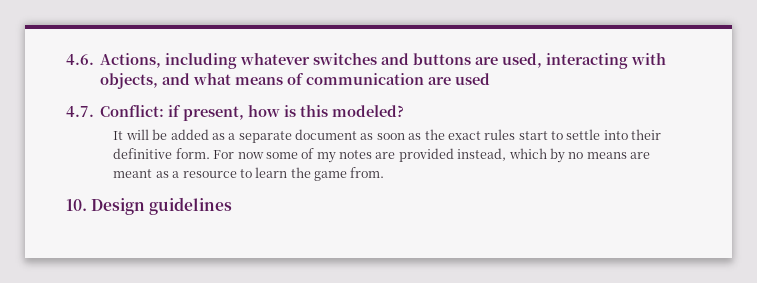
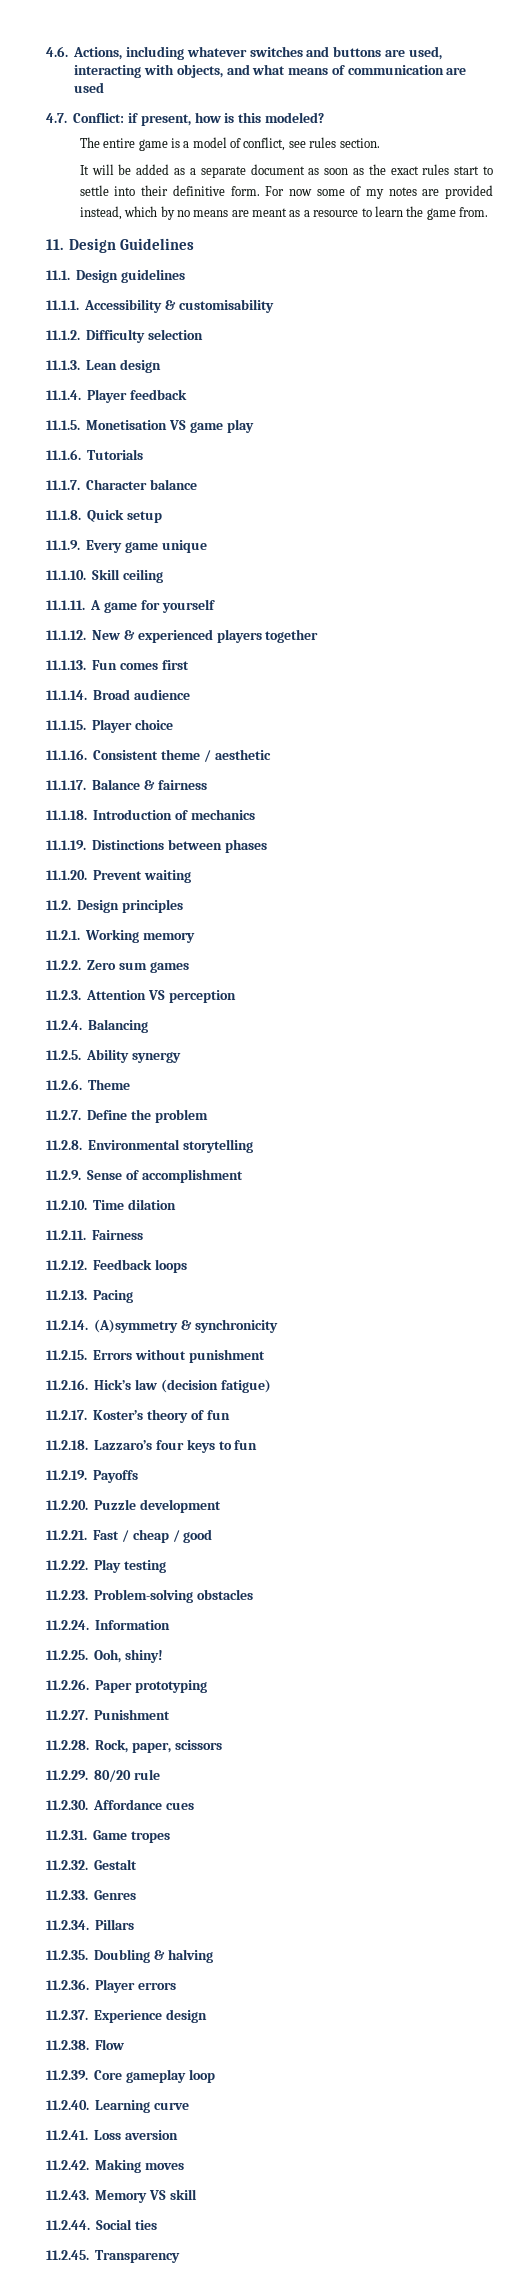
+ The entire game is a model of conflict, see rules section.
- 10. Design guidelines
+ 11. Design Guidelines
+ 11.1. Design guidelines
+ 11.1.1. Accessibility & customisability
+ 11.1.2. Difficulty selection
+ 11.1.3. Lean design
+ 11.1.4. Player feedback
+ 11.1.5. Monetisation VS game play
+ 11.1.6. Tutorials
+ 11.1.7. Character balance
+ 11.1.8. Quick setup
+ 11.1.9. Every game unique
+ 11.1.10. Skill ceiling
+ 11.1.11. A game for yourself
+ 11.1.12. New & experienced players together
+ 11.1.13. Fun comes first
+ 11.1.14. Broad audience
+ 11.1.15. Player choice
+ 11.1.16. Consistent theme / aesthetic
+ 11.1.17. Balance & fairness
+ 11.1.18. Introduction of mechanics
+ 11.1.19. Distinctions between phases
+ 11.1.20. Prevent waiting
+ 11.2. Design principles
+ 11.2.1. Working memory
+ 11.2.2. Zero sum games
+ 11.2.3. Attention VS perception
+ 11.2.4. Balancing
+ 11.2.5. Ability synergy
+ 11.2.6. Theme
+ 11.2.7. Define the problem
+ 11.2.8. Environmental storytelling
+ 11.2.9. Sense of accomplishment
+ 11.2.10. Time dilation
+ 11.2.11. Fairness
+ 11.2.12. Feedback loops
+ 11.2.13. Pacing
+ 11.2.14. (A)symmetry & synchronicity
+ 11.2.15. Errors without punishment
+ 11.2.16. Hick’s law (decision fatigue)
+ 11.2.17. Koster’s theory of fun
+ 11.2.18. Lazzaro’s four keys to fun
+ 11.2.19. Payoffs
+ 11.2.20. Puzzle development
+ 11.2.21. Fast / cheap / good
+ 11.2.22. Play testing
+ 11.2.23. Problem-solving obstacles
+ 11.2.24. Information
+ 11.2.25. Ooh, shiny!
+ 11.2.26. Paper prototyping
+ 11.2.27. Punishment
+ 11.2.28. Rock, paper, scissors
+ 11.2.29. 80/20 rule
+ 11.2.30. Affordance cues
+ 11.2.31. Game tropes
+ 11.2.32. Gestalt
+ 11.2.33. Genres
+ 11.2.34. Pillars
+ 11.2.35. Doubling & halving
+ 11.2.36. Player errors
+ 11.2.37. Experience design
+ 11.2.38. Flow
+ 11.2.39. Core gameplay loop
+ 11.2.40. Learning curve
+ 11.2.41. Loss aversion
+ 11.2.42. Making moves
+ 11.2.43. Memory VS skill
+ 11.2.44. Social ties
+ 11.2.45. Transparency

